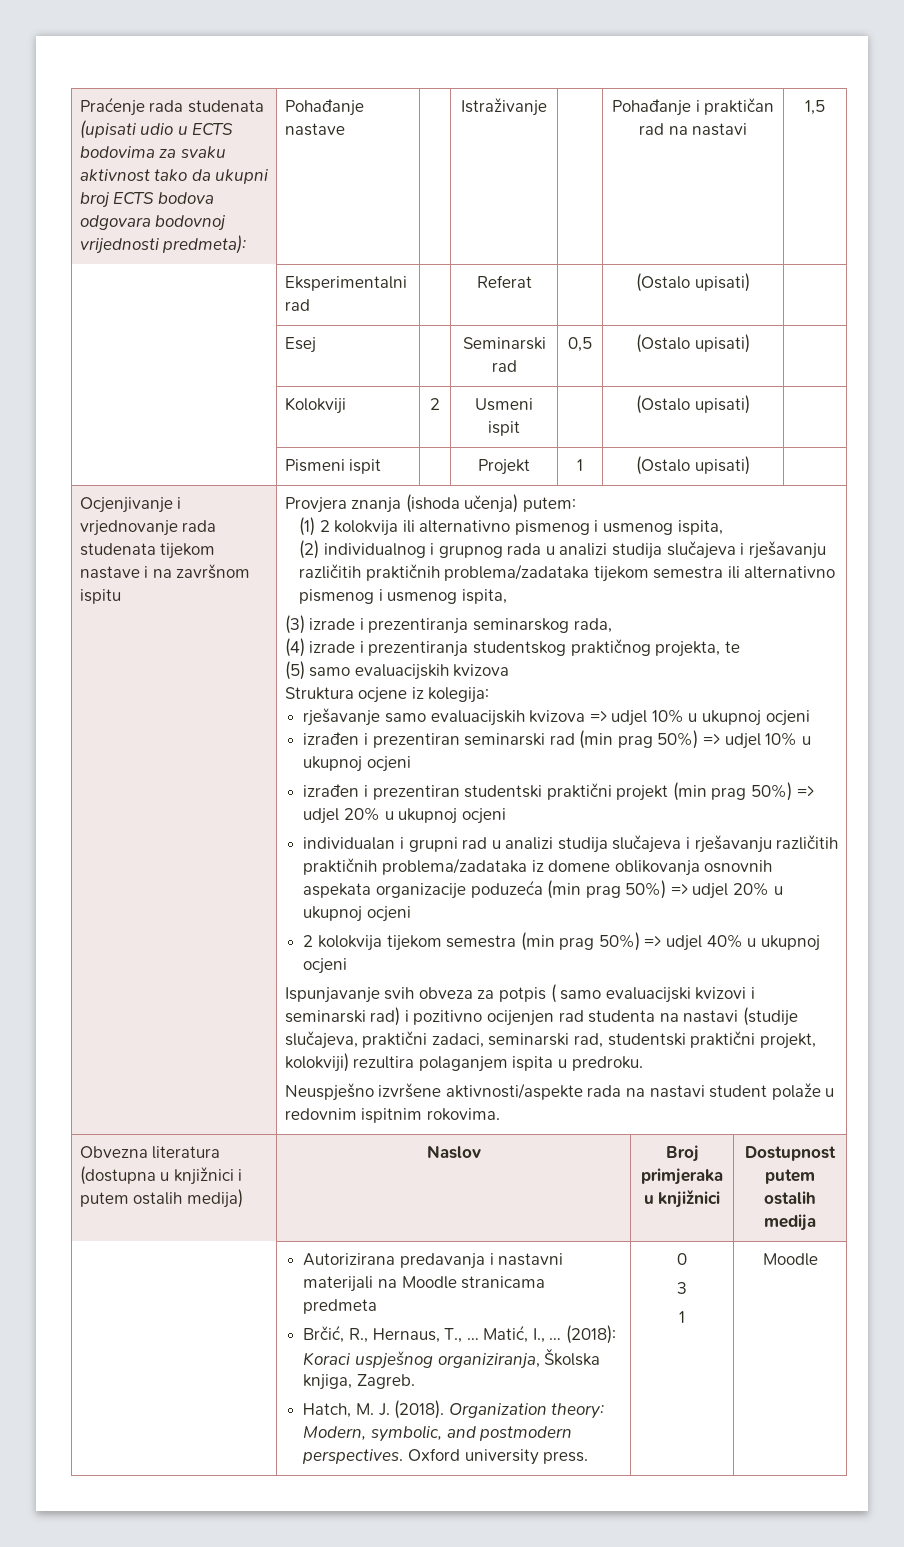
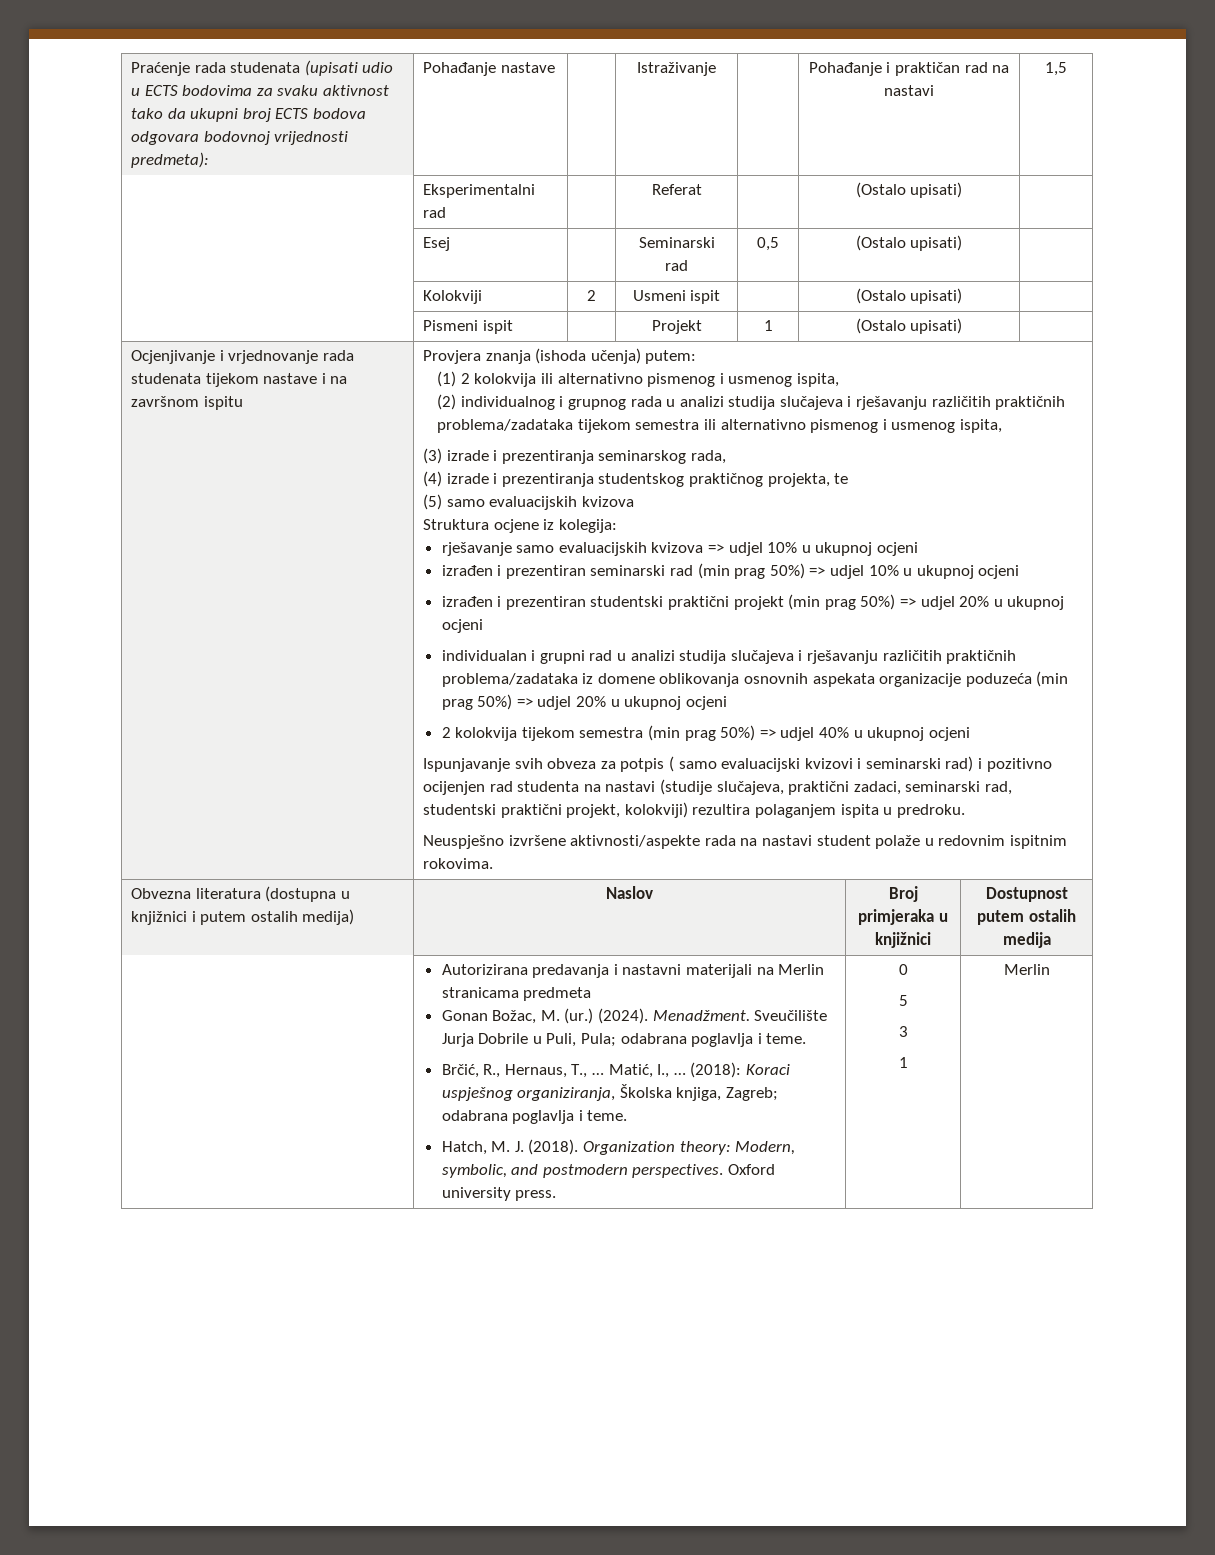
- Autorizirana predavanja i nastavni materijali na Moodle stranicama predmeta
+ Autorizirana predavanja i nastavni materijali na Merlin stranicama predmeta
+ Gonan Božac, M. (ur.) (2024). Menadžment. Sveučilište Jurja Dobrile u Puli, Pula; odabrana poglavlja i teme.
- (2018): Koraci uspješnog organiziranja, Školska knjiga, Zagreb.
+ (2018): Koraci uspješnog organiziranja, Školska knjiga, Zagreb; odabrana poglavlja i teme.
+ 5
- 1 | Moodle
+ 1 | Merlin

